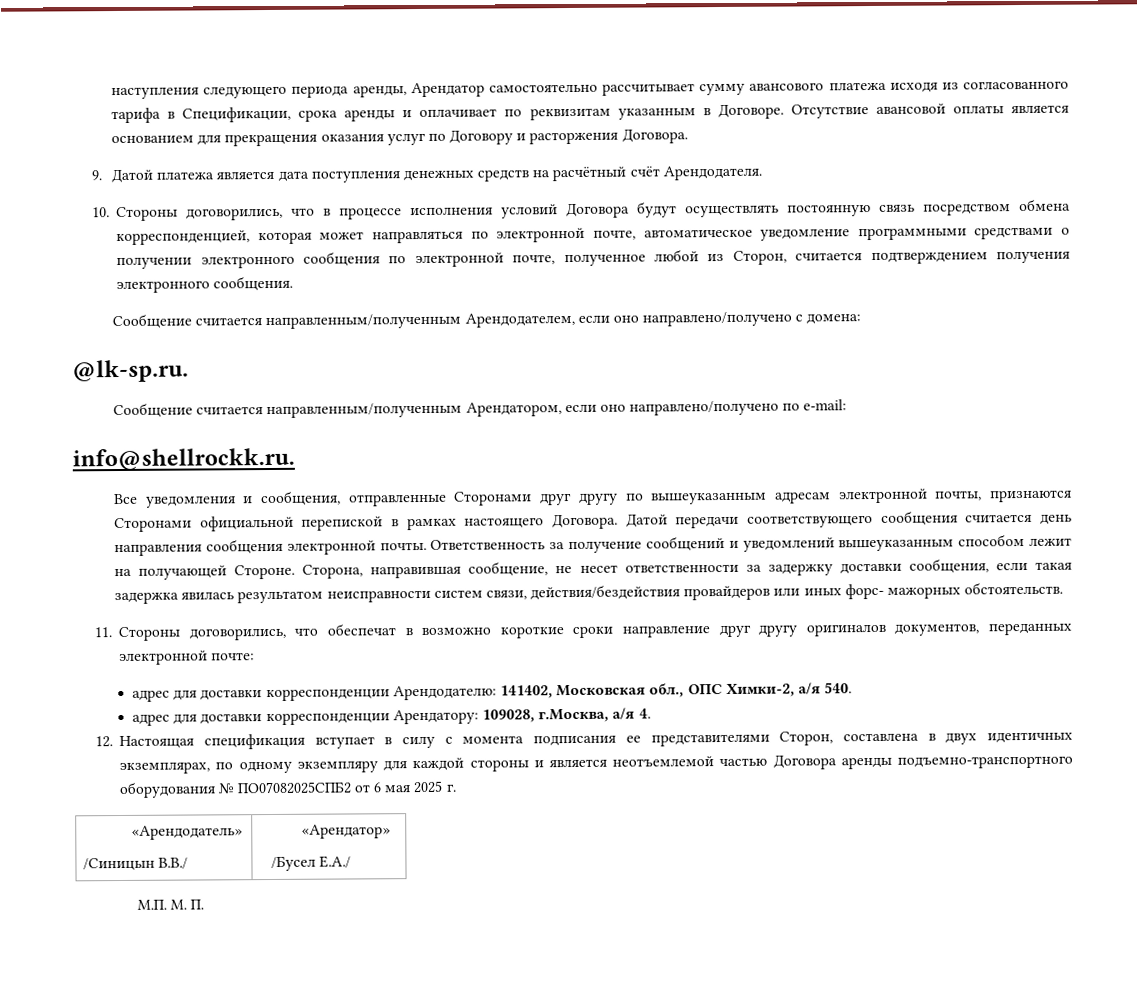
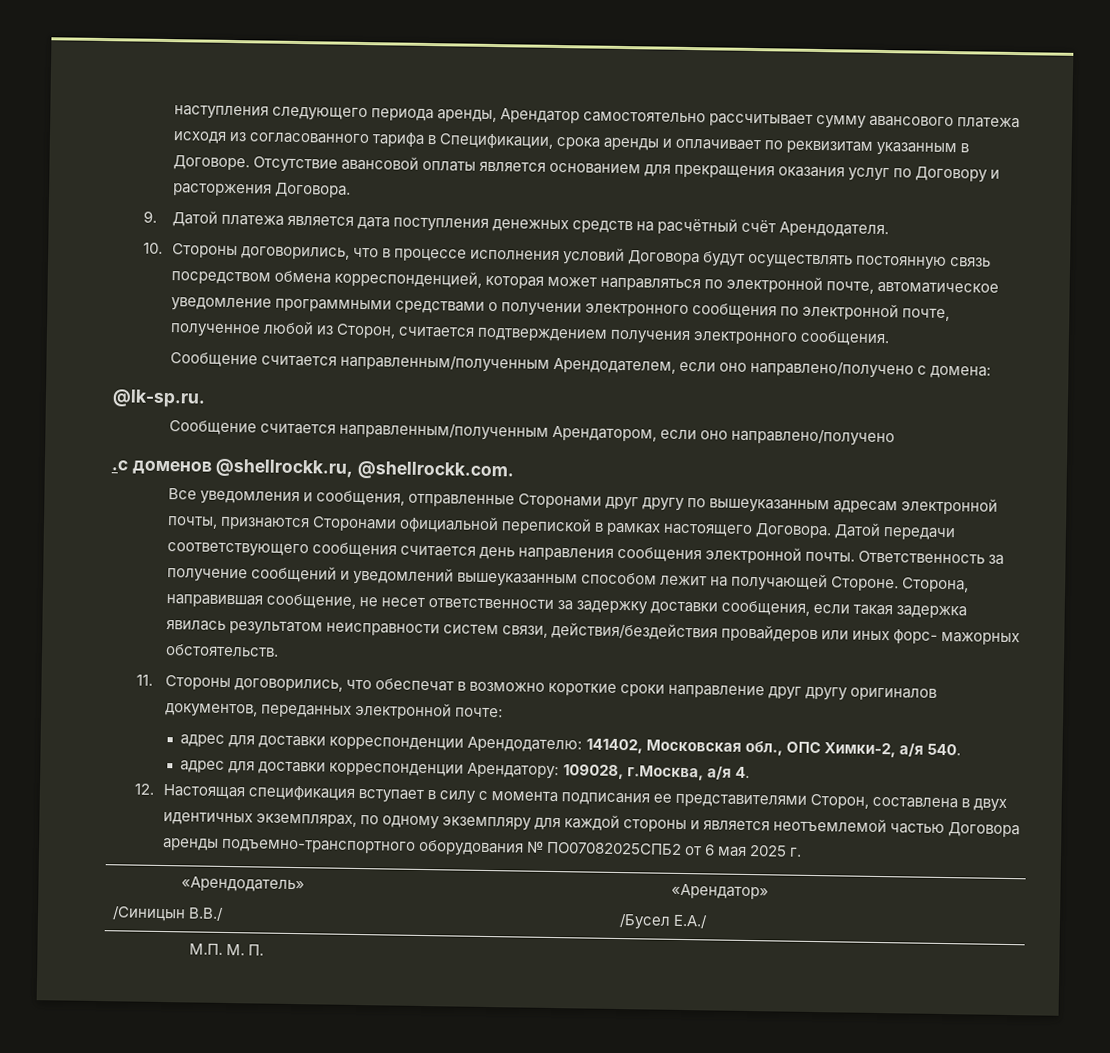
- Сообщение считается направленным/полученным Арендатором, если оно направлено/получено по e-mail:
- info@shellrockk.ru.
+ Сообщение считается направленным/полученным Арендатором, если оно направлено/получено
+ .с доменов @shellrockk.ru, @shellrockk.com.

